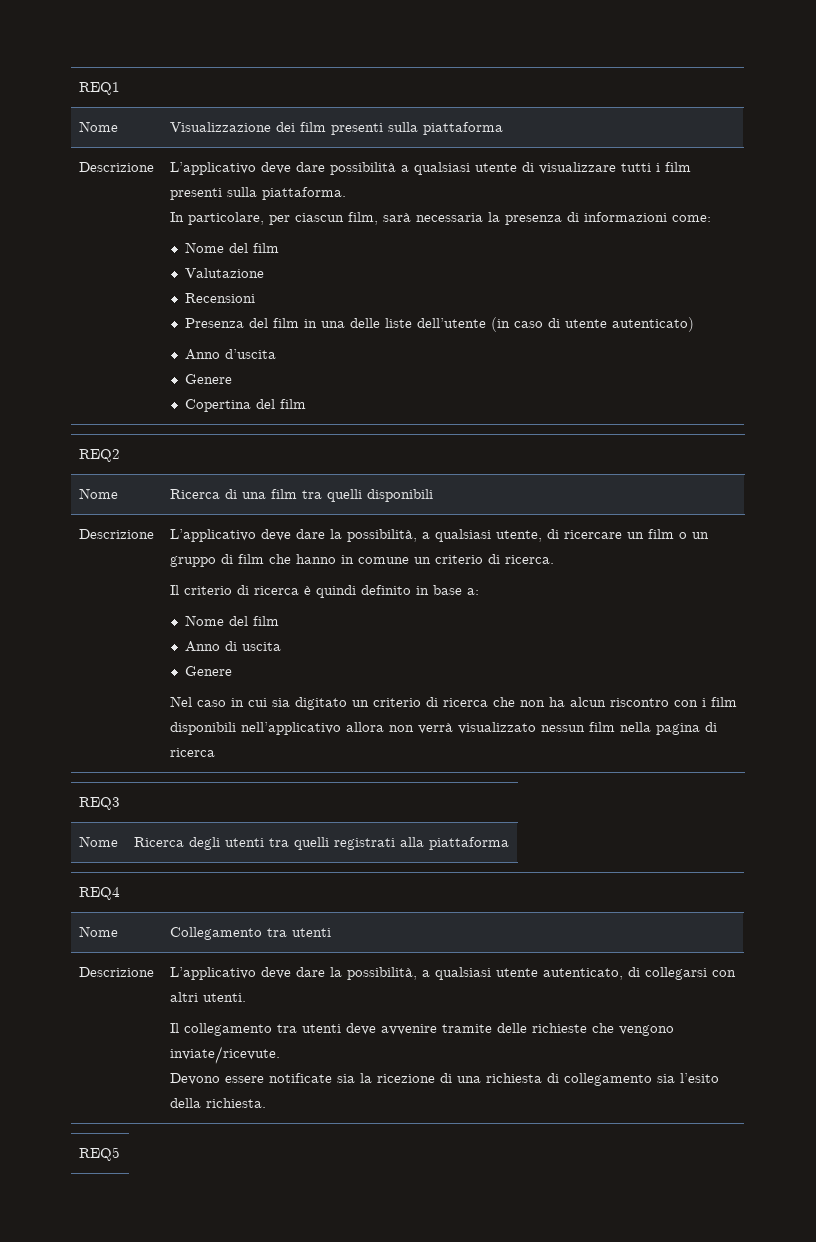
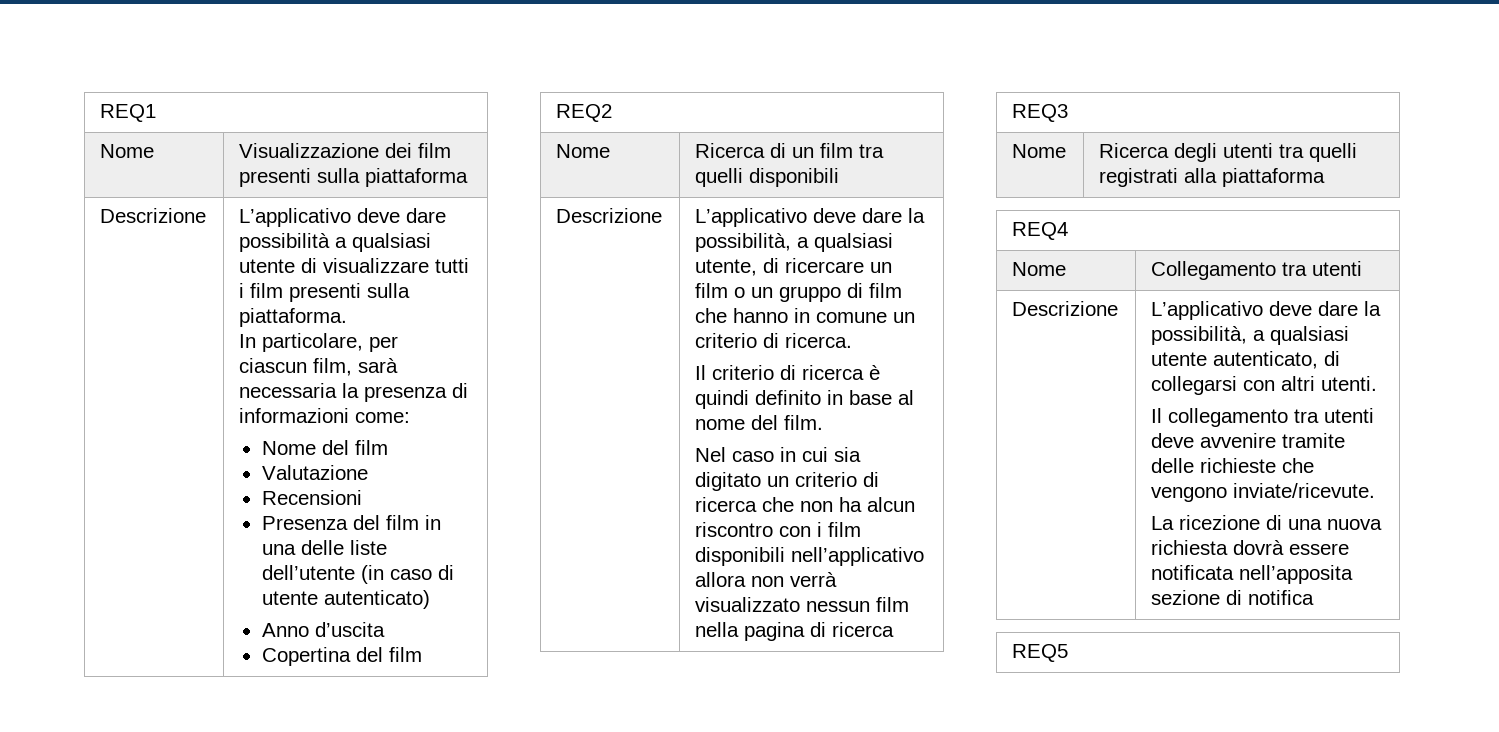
  Anno d’uscita
- Genere
- Nome | Ricerca di una film tra quelli disponibili
+ Nome | Ricerca di un film tra quelli disponibili
- Il criterio di ricerca è quindi definito in base a:
- Nome del film
- Anno di uscita
- Genere
+ Il criterio di ricerca è quindi definito in base al nome del film.
- Devono essere notificate sia la ricezione di una richiesta di collegamento sia l’esito della richiesta.
+ La ricezione di una nuova richiesta dovrà essere notificata nell’apposita sezione di notifica

